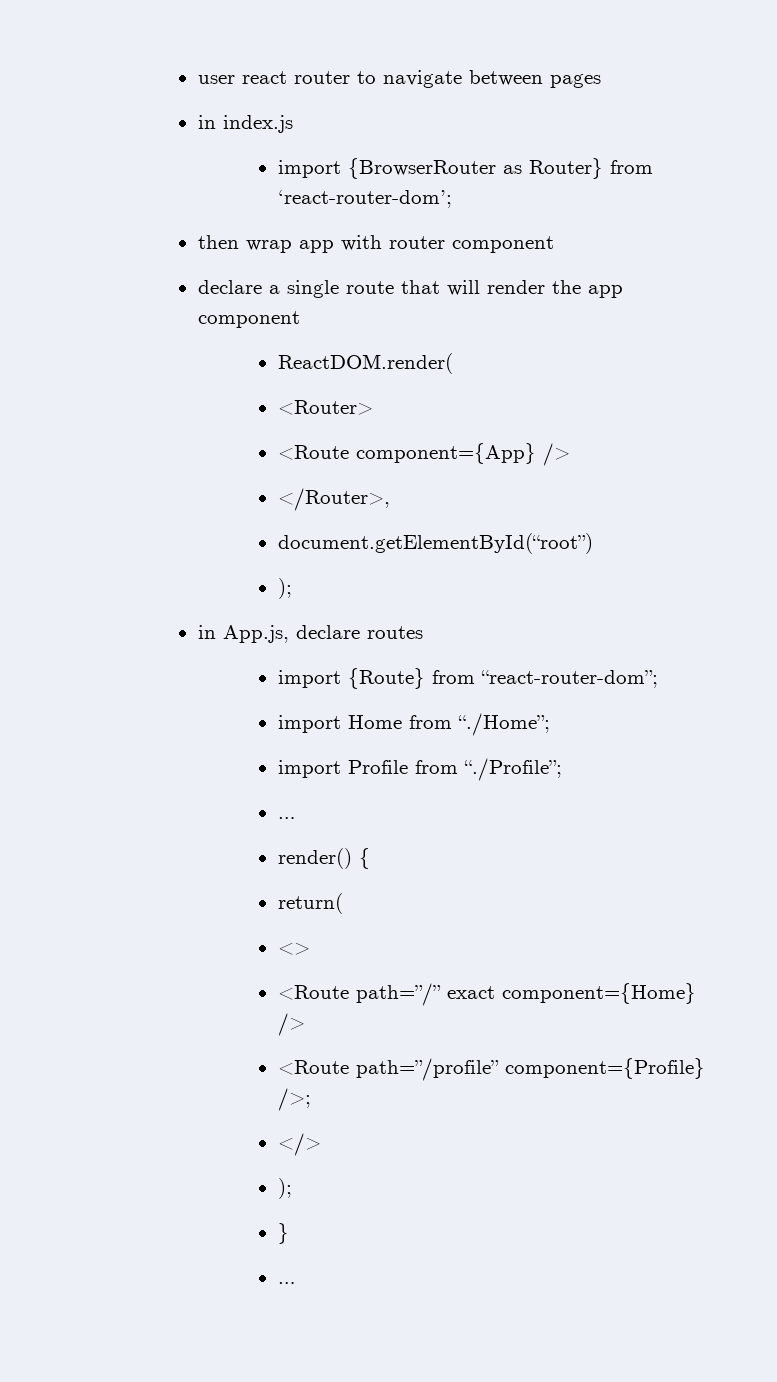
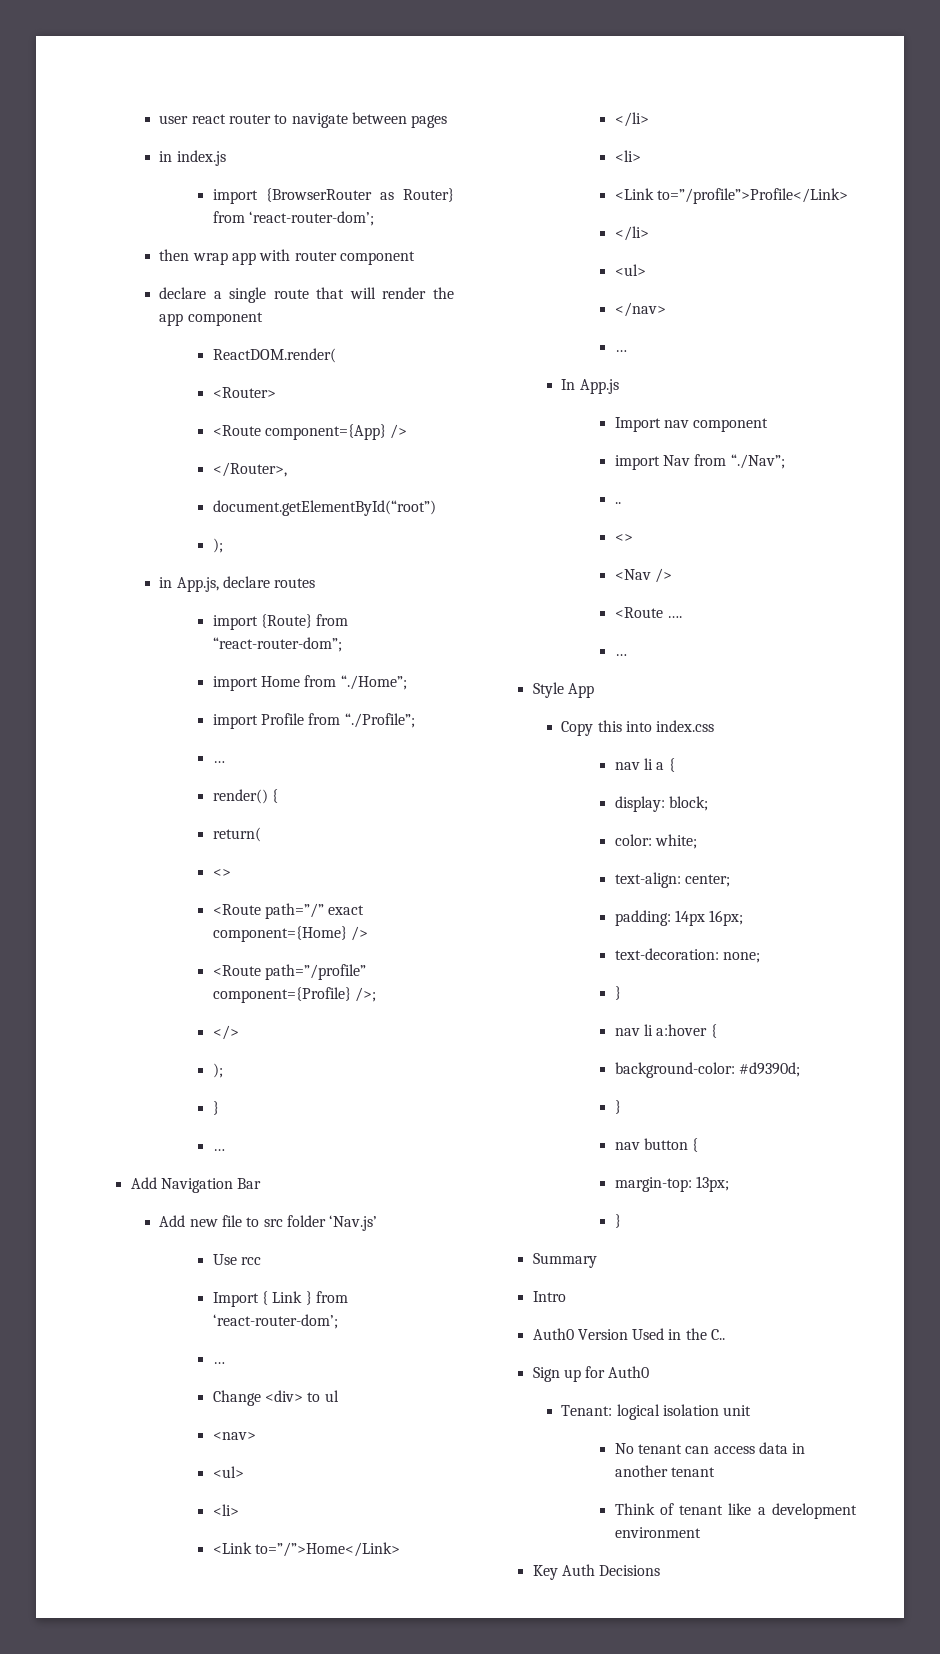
+ Add Navigation Bar
+ Add new file to src folder ‘Nav.js’
+ Use rcc
+ Import { Link } from ‘react-router-dom’;
+ …
+ Change <div> to ul
+ <nav>
+ <ul>
+ <li>
+ <Link to=”/”>Home</Link>
+ </li>
+ <li>
+ <Link to=”/profile”>Profile</Link>
+ </li>
+ <ul>
+ </nav>
+ …
+ In App.js
+ Import nav component
+ import Nav from “./Nav”;
+ ..
+ <>
+ <Nav />
+ <Route ….
+ …
+ Style App
+ Copy this into index.css
+ nav li a {
+ display: block;
+ color: white;
+ text-align: center;
+ padding: 14px 16px;
+ text-decoration: none;
+ }
+ nav li a:hover {
+ background-color: #d9390d;
+ }
+ nav button {
+ margin-top: 13px;
+ }
+ Summary
+ Intro
+ Auth0 Version Used in the C..
+ Sign up for Auth0
+ Tenant: logical isolation unit
+ No tenant can access data in another tenant
+ Think of tenant like a development environment
+ Key Auth Decisions

